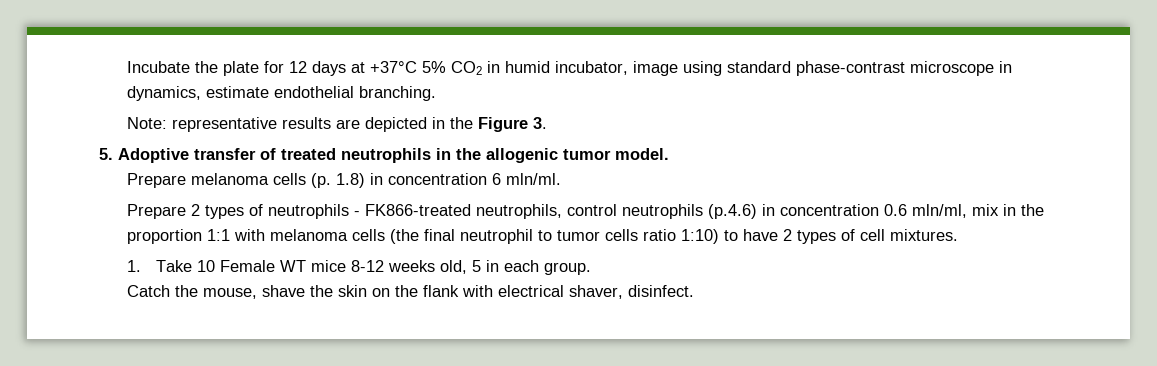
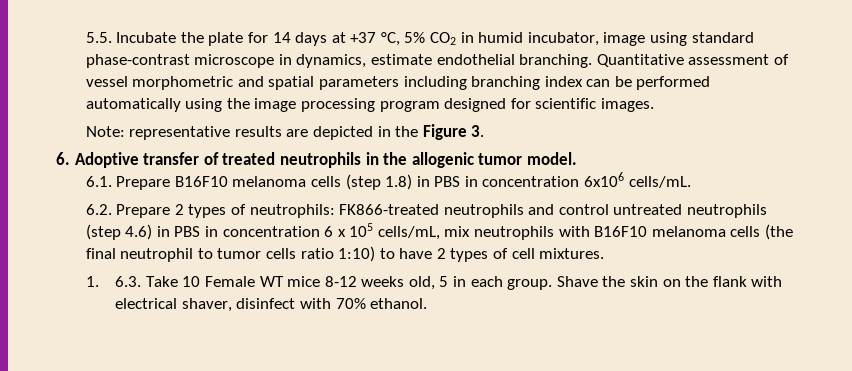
- Incubate the plate for 12 days at +37°C 5% CO2 in humid incubator, image using standard phase-contrast microscope in dynamics, estimate endothelial branching.
+ 5.5. Incubate the plate for 14 days at +37 °C, 5% CO2 in humid incubator, image using standard phase-contrast microscope in dynamics, estimate endothelial branching. Quantitative assessment of vessel morphometric and spatial parameters including branching index can be performed automatically using the image processing program designed for scientific images.
- 5. Adoptive transfer of treated neutrophils in the allogenic tumor model.
+ 6. Adoptive transfer of treated neutrophils in the allogenic tumor model.
- Prepare melanoma cells (p. 1.8) in concentration 6 mln/ml.
- Prepare 2 types of neutrophils - FK866-treated neutrophils, control neutrophils (p.4.6) in concentration 0.6 mln/ml, mix in the proportion 1:1 with melanoma cells (the final neutrophil to tumor cells ratio 1:10) to have 2 types of cell mixtures.
+ 6.1. Prepare B16F10 melanoma cells (step 1.8) in PBS in concentration 6x106 cells/mL.
+ 6.2. Prepare 2 types of neutrophils: FK866-treated neutrophils and control untreated neutrophils (step 4.6) in PBS in concentration 6 x 105 cells/mL, mix neutrophils with B16F10 melanoma cells (the final neutrophil to tumor cells ratio 1:10) to have 2 types of cell mixtures.
- 1. Take 10 Female WT mice 8-12 weeks old, 5 in each group.
- Catch the mouse, shave the skin on the flank with electrical shaver, disinfect.
+ 1. 6.3. Take 10 Female WT mice 8-12 weeks old, 5 in each group. Shave the skin on the flank with electrical shaver, disinfect with 70% ethanol.

